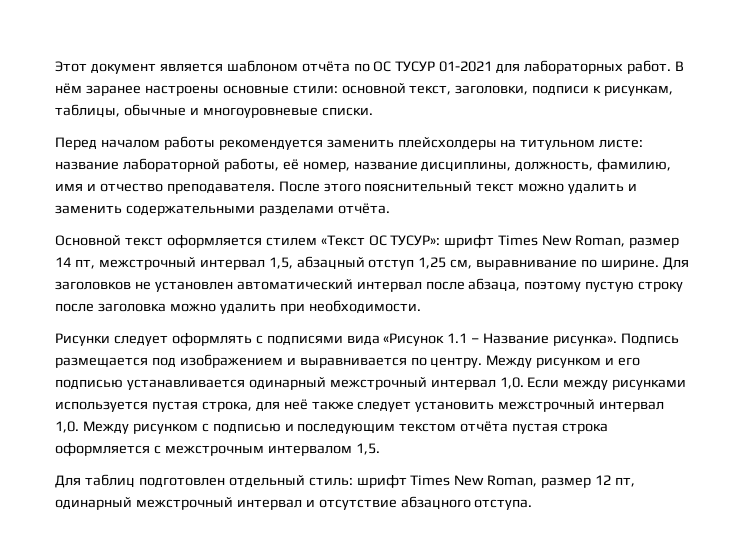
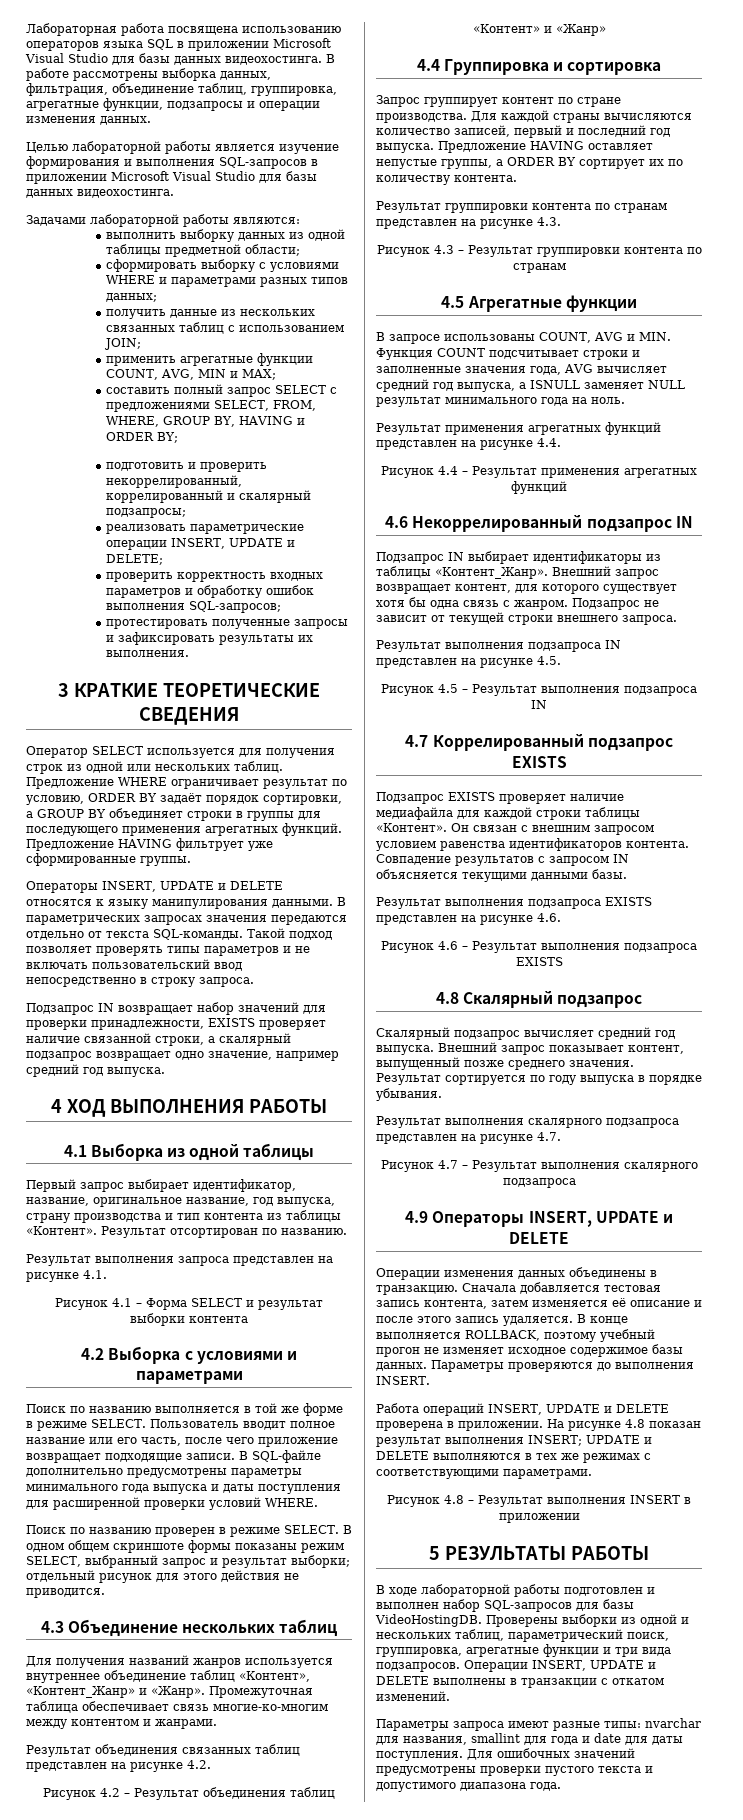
- Этот документ является шаблоном отчёта по ОС ТУСУР 01-2021 для лабораторных работ. В нём заранее настроены основные стили: основной текст, заголовки, подписи к рисункам, таблицы, обычные и многоуровневые списки.
- Перед началом работы рекомендуется заменить плейсхолдеры на титульном листе: название лабораторной работы, её номер, название дисциплины, должность, фамилию, имя и отчество преподавателя. После этого пояснительный текст можно удалить и заменить содержательными разделами отчёта.
- Основной текст оформляется стилем «Текст ОС ТУСУР»: шрифт Times New Roman, размер 14 пт, межстрочный интервал 1,5, абзацный отступ 1,25 см, выравнивание по ширине. Для заголовков не установлен автоматический интервал после абзаца, поэтому пустую строку после заголовка можно удалить при необходимости.
- Рисунки следует оформлять с подписями вида «Рисунок 1.1 – Название рисунка». Подпись размещается под изображением и выравнивается по центру. Между рисунком и его подписью устанавливается одинарный межстрочный интервал 1,0. Если между рисунками используется пустая строка, для неё также следует установить межстрочный интервал 1,0. Между рисунком с подписью и последующим текстом отчёта пустая строка оформляется с межстрочным интервалом 1,5.
- Для таблиц подготовлен отдельный стиль: шрифт Times New Roman, размер 12 пт, одинарный межстрочный интервал и отсутствие абзацного отступа.
+ Лабораторная работа посвящена использованию операторов языка SQL в приложении Microsoft Visual Studio для базы данных видеохостинга. В работе рассмотрены выборка данных, фильтрация, объединение таблиц, группировка, агрегатные функции, подзапросы и операции изменения данных.
+ Целью лабораторной работы является изучение формирования и выполнения SQL-запросов в приложении Microsoft Visual Studio для базы данных видеохостинга.
+ Задачами лабораторной работы являются:
+ выполнить выборку данных из одной таблицы предметной области;
+ сформировать выборку с условиями WHERE и параметрами разных типов данных;
+ получить данные из нескольких связанных таблиц с использованием JOIN;
+ применить агрегатные функции COUNT, AVG, MIN и MAX;
+ составить полный запрос SELECT с предложениями SELECT, FROM, WHERE, GROUP BY, HAVING и ORDER BY;
+ подготовить и проверить некоррелированный, коррелированный и скалярный подзапросы;
+ реализовать параметрические операции INSERT, UPDATE и DELETE;
+ проверить корректность входных параметров и обработку ошибок выполнения SQL-запросов;
+ протестировать полученные запросы и зафиксировать результаты их выполнения.
+ 3 КРАТКИЕ ТЕОРЕТИЧЕСКИЕ СВЕДЕНИЯ
+ Оператор SELECT используется для получения строк из одной или нескольких таблиц. Предложение WHERE ограничивает результат по условию, ORDER BY задаёт порядок сортировки, а GROUP BY объединяет строки в группы для последующего применения агрегатных функций. Предложение HAVING фильтрует уже сформированные группы.
+ Операторы INSERT, UPDATE и DELETE относятся к языку манипулирования данными. В параметрических запросах значения передаются отдельно от текста SQL-команды. Такой подход позволяет проверять типы параметров и не включать пользовательский ввод непосредственно в строку запроса.
+ Подзапрос IN возвращает набор значений для проверки принадлежности, EXISTS проверяет наличие связанной строки, а скалярный подзапрос возвращает одно значение, например средний год выпуска.
+ 4 ХОД ВЫПОЛНЕНИЯ РАБОТЫ
+ 4.1 Выборка из одной таблицы
+ Первый запрос выбирает идентификатор, название, оригинальное название, год выпуска, страну производства и тип контента из таблицы «Контент». Результат отсортирован по названию.
+ Результат выполнения запроса представлен на рисунке 4.1.
+ Рисунок 4.1 – Форма SELECT и результат выборки контента
+ 4.2 Выборка с условиями и параметрами
+ Поиск по названию выполняется в той же форме в режиме SELECT. Пользователь вводит полное название или его часть, после чего приложение возвращает подходящие записи. В SQL-файле дополнительно предусмотрены параметры минимального года выпуска и даты поступления для расширенной проверки условий WHERE.
+ Поиск по названию проверен в режиме SELECT. В одном общем скриншоте формы показаны режим SELECT, выбранный запрос и результат выборки; отдельный рисунок для этого действия не приводится.
+ 4.3 Объединение нескольких таблиц
+ Для получения названий жанров используется внутреннее объединение таблиц «Контент», «Контент_Жанр» и «Жанр». Промежуточная таблица обеспечивает связь многие-ко-многим между контентом и жанрами.
+ Результат объединения связанных таблиц представлен на рисунке 4.2.
+ Рисунок 4.2 – Результат объединения таблиц «Контент» и «Жанр»
+ 4.4 Группировка и сортировка
+ Запрос группирует контент по стране производства. Для каждой страны вычисляются количество записей, первый и последний год выпуска. Предложение HAVING оставляет непустые группы, а ORDER BY сортирует их по количеству контента.
+ Результат группировки контента по странам представлен на рисунке 4.3.
+ Рисунок 4.3 – Результат группировки контента по странам
+ 4.5 Агрегатные функции
+ В запросе использованы COUNT, AVG и MIN. Функция COUNT подсчитывает строки и заполненные значения года, AVG вычисляет средний год выпуска, а ISNULL заменяет NULL результат минимального года на ноль.
+ Результат применения агрегатных функций представлен на рисунке 4.4.
+ Рисунок 4.4 – Результат применения агрегатных функций
+ 4.6 Некоррелированный подзапрос IN
+ Подзапрос IN выбирает идентификаторы из таблицы «Контент_Жанр». Внешний запрос возвращает контент, для которого существует хотя бы одна связь с жанром. Подзапрос не зависит от текущей строки внешнего запроса.
+ Результат выполнения подзапроса IN представлен на рисунке 4.5.
+ Рисунок 4.5 – Результат выполнения подзапроса IN
+ 4.7 Коррелированный подзапрос EXISTS
+ Подзапрос EXISTS проверяет наличие медиафайла для каждой строки таблицы «Контент». Он связан с внешним запросом условием равенства идентификаторов контента. Совпадение результатов с запросом IN объясняется текущими данными базы.
+ Результат выполнения подзапроса EXISTS представлен на рисунке 4.6.
+ Рисунок 4.6 – Результат выполнения подзапроса EXISTS
+ 4.8 Скалярный подзапрос
+ Скалярный подзапрос вычисляет средний год выпуска. Внешний запрос показывает контент, выпущенный позже среднего значения. Результат сортируется по году выпуска в порядке убывания.
+ Результат выполнения скалярного подзапроса представлен на рисунке 4.7.
+ Рисунок 4.7 – Результат выполнения скалярного подзапроса
+ 4.9 Операторы INSERT, UPDATE и DELETE
+ Операции изменения данных объединены в транзакцию. Сначала добавляется тестовая запись контента, затем изменяется её описание и после этого запись удаляется. В конце выполняется ROLLBACK, поэтому учебный прогон не изменяет исходное содержимое базы данных. Параметры проверяются до выполнения INSERT.
+ Работа операций INSERT, UPDATE и DELETE проверена в приложении. На рисунке 4.8 показан результат выполнения INSERT; UPDATE и DELETE выполняются в тех же режимах с соответствующими параметрами.
+ Рисунок 4.8 – Результат выполнения INSERT в приложении
+ 5 РЕЗУЛЬТАТЫ РАБОТЫ
+ В ходе лабораторной работы подготовлен и выполнен набор SQL-запросов для базы VideoHostingDB. Проверены выборки из одной и нескольких таблиц, параметрический поиск, группировка, агрегатные функции и три вида подзапросов. Операции INSERT, UPDATE и DELETE выполнены в транзакции с откатом изменений.
+ Параметры запроса имеют разные типы: nvarchar для названия, smallint для года и date для даты поступления. Для ошибочных значений предусмотрены проверки пустого текста и допустимого диапазона года.

